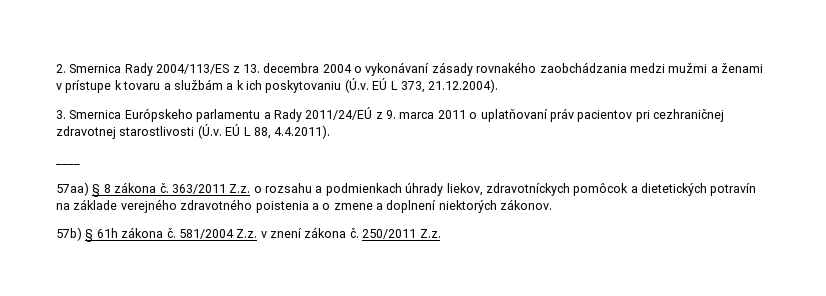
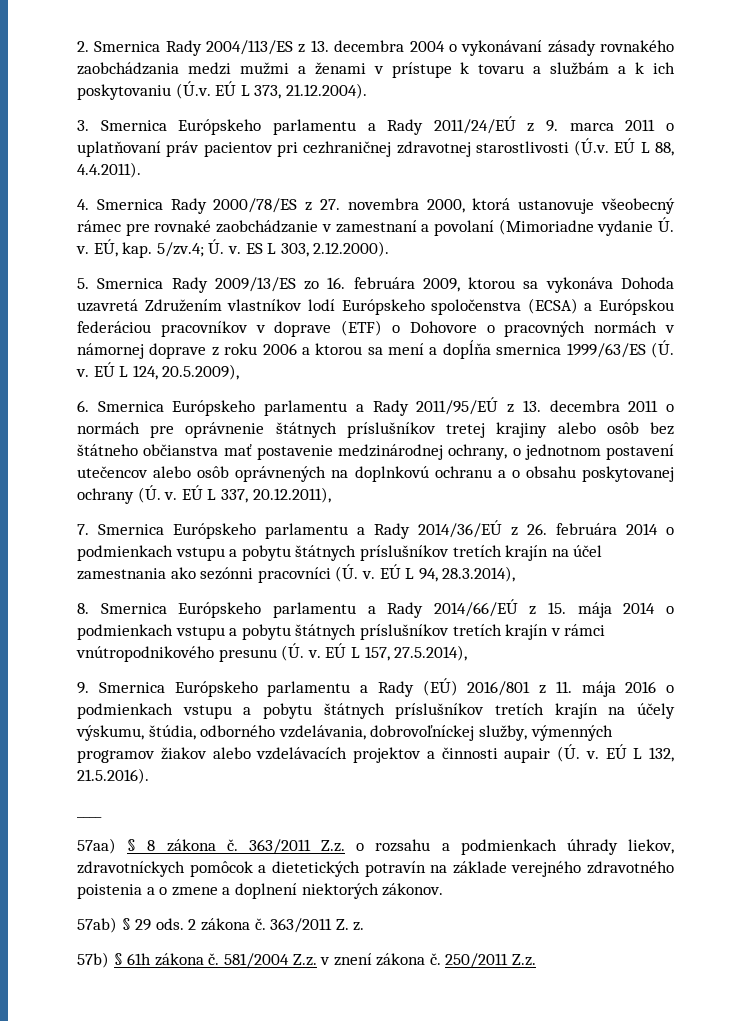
+ 4. Smernica Rady 2000/78/ES z 27. novembra 2000, ktorá ustanovuje všeobecný rámec pre rovnaké zaobchádzanie v zamestnaní a povolaní (Mimoriadne vydanie Ú. v. EÚ, kap. 5/zv.4; Ú. v. ES L 303, 2.12.2000).
+ 5. Smernica Rady 2009/13/ES zo 16. februára 2009, ktorou sa vykonáva Dohoda uzavretá Združením vlastníkov lodí Európskeho spoločenstva (ECSA) a Európskou federáciou pracovníkov v doprave (ETF) o Dohovore o pracovných normách v námornej doprave z roku 2006 a ktorou sa mení a dopĺňa smernica 1999/63/ES (Ú. v. EÚ L 124, 20.5.2009),
+ 6. Smernica Európskeho parlamentu a Rady 2011/95/EÚ z 13. decembra 2011 o normách pre oprávnenie štátnych príslušníkov tretej krajiny alebo osôb bez štátneho občianstva mať postavenie medzinárodnej ochrany, o jednotnom postavení utečencov alebo osôb oprávnených na doplnkovú ochranu a o obsahu poskytovanej ochrany (Ú. v. EÚ L 337, 20.12.2011),
+ 7. Smernica Európskeho parlamentu a Rady 2014/36/EÚ z 26. februára 2014 o podmienkach vstupu a pobytu štátnych príslušníkov tretích krajín na účel zamestnania ako sezónni pracovníci (Ú. v. EÚ L 94, 28.3.2014),
+ 8. Smernica Európskeho parlamentu a Rady 2014/66/EÚ z 15. mája 2014 o podmienkach vstupu a pobytu štátnych príslušníkov tretích krajín v rámci vnútropodnikového presunu (Ú. v. EÚ L 157, 27.5.2014),
+ 9. Smernica Európskeho parlamentu a Rady (EÚ) 2016/801 z 11. mája 2016 o podmienkach vstupu a pobytu štátnych príslušníkov tretích krajín na účely výskumu, štúdia, odborného vzdelávania, dobrovoľníckej služby, výmenných programov žiakov alebo vzdelávacích projektov a činnosti aupair (Ú. v. EÚ L 132, 21.5.2016).
+ 57ab) § 29 ods. 2 zákona č. 363/2011 Z. z.

